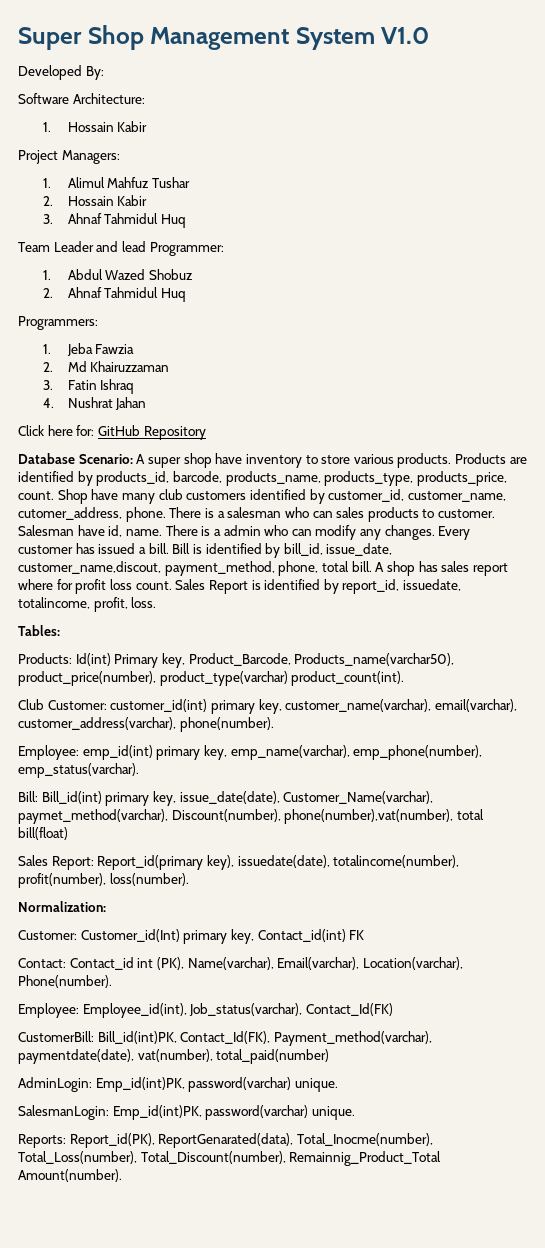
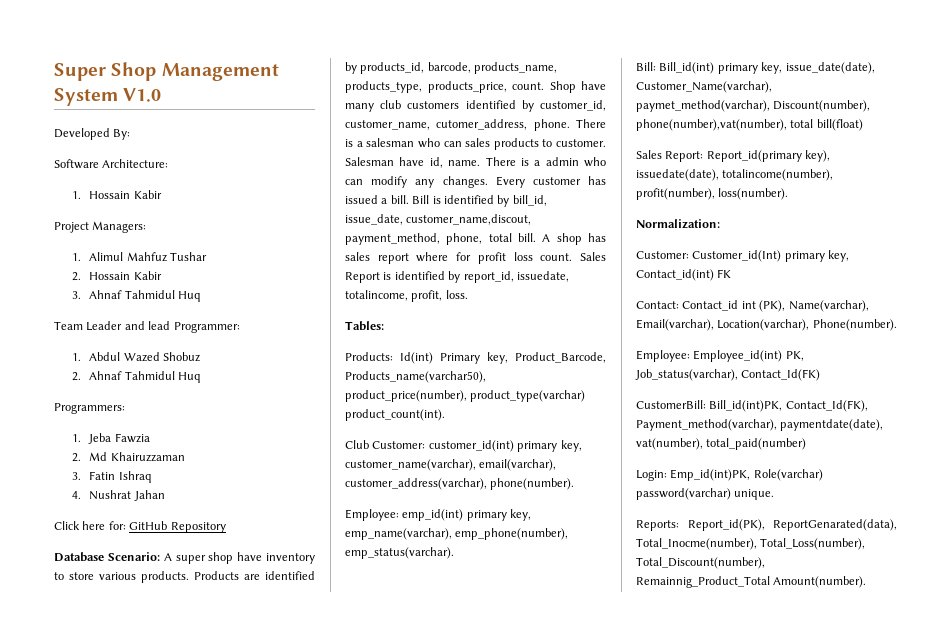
- Employee: Employee_id(int), Job_status(varchar), Contact_Id(FK)
+ Employee: Employee_id(int) PK, Job_status(varchar), Contact_Id(FK)
- AdminLogin: Emp_id(int)PK, password(varchar) unique.
- SalesmanLogin: Emp_id(int)PK, password(varchar) unique.
+ Login: Emp_id(int)PK, Role(varchar) password(varchar) unique.

